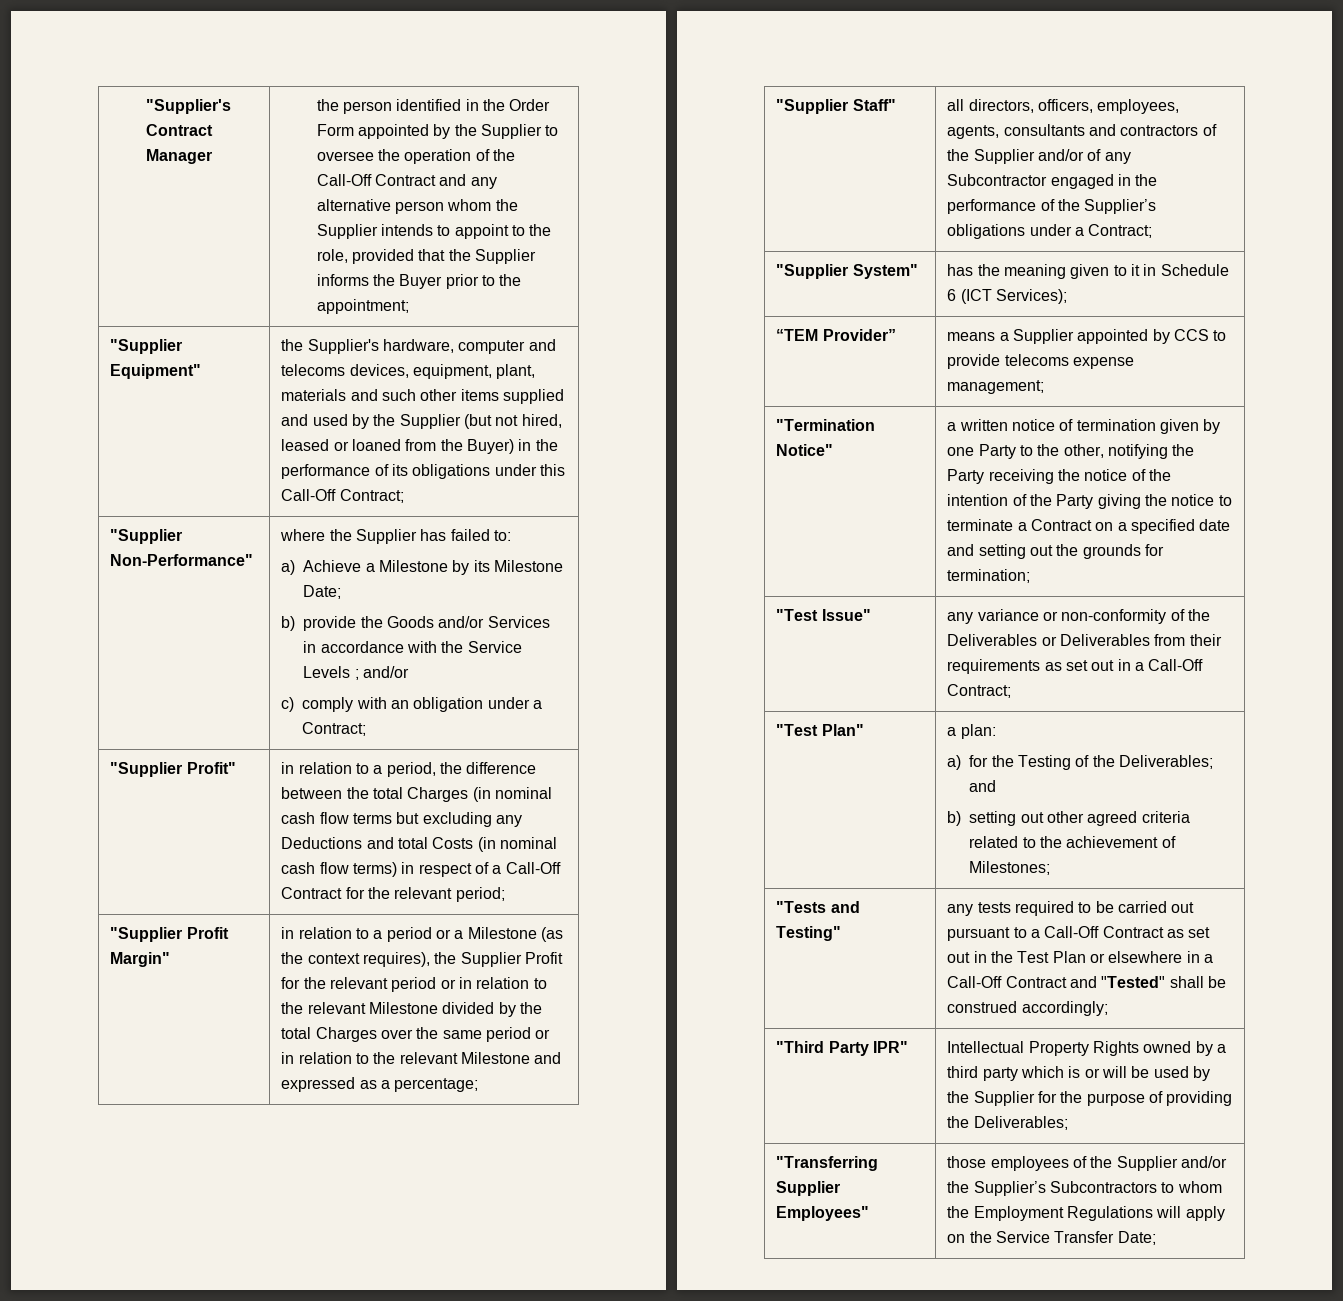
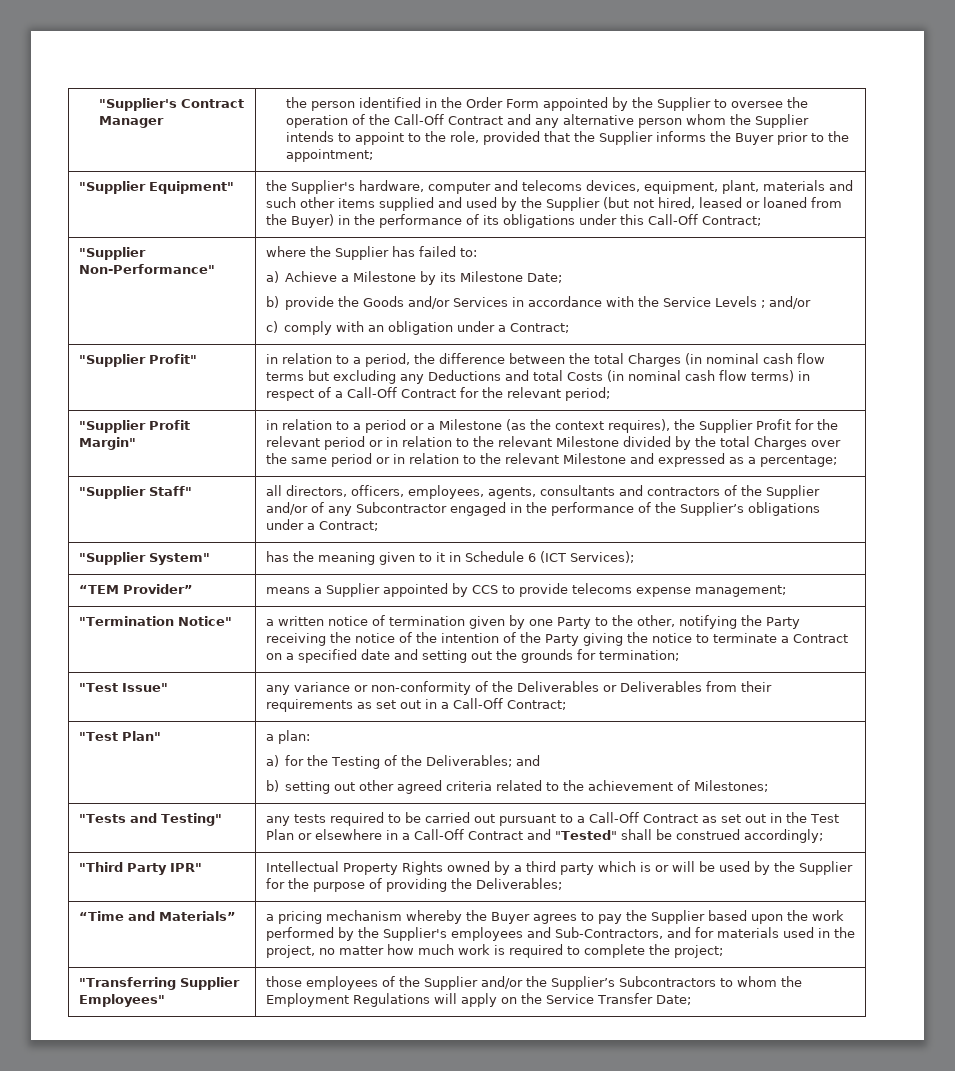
+ “Time and Materials” | a pricing mechanism whereby the Buyer agrees to pay the Supplier based upon the work performed by the Supplier's employees and Sub-Contractors, and for materials used in the project, no matter how much work is required to complete the project;

